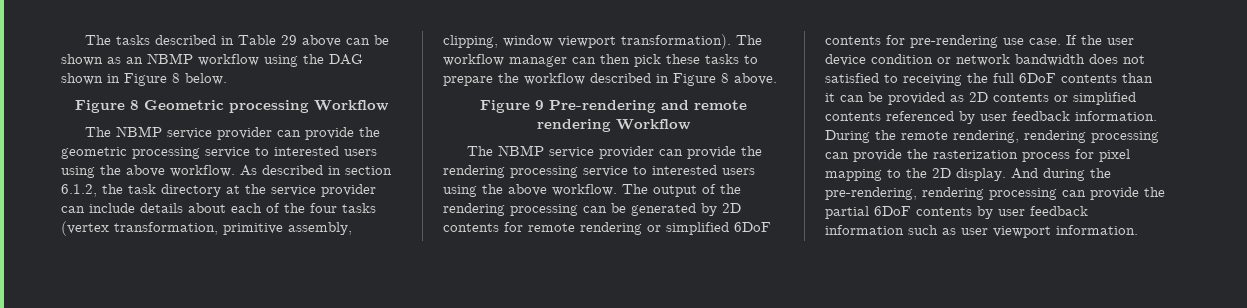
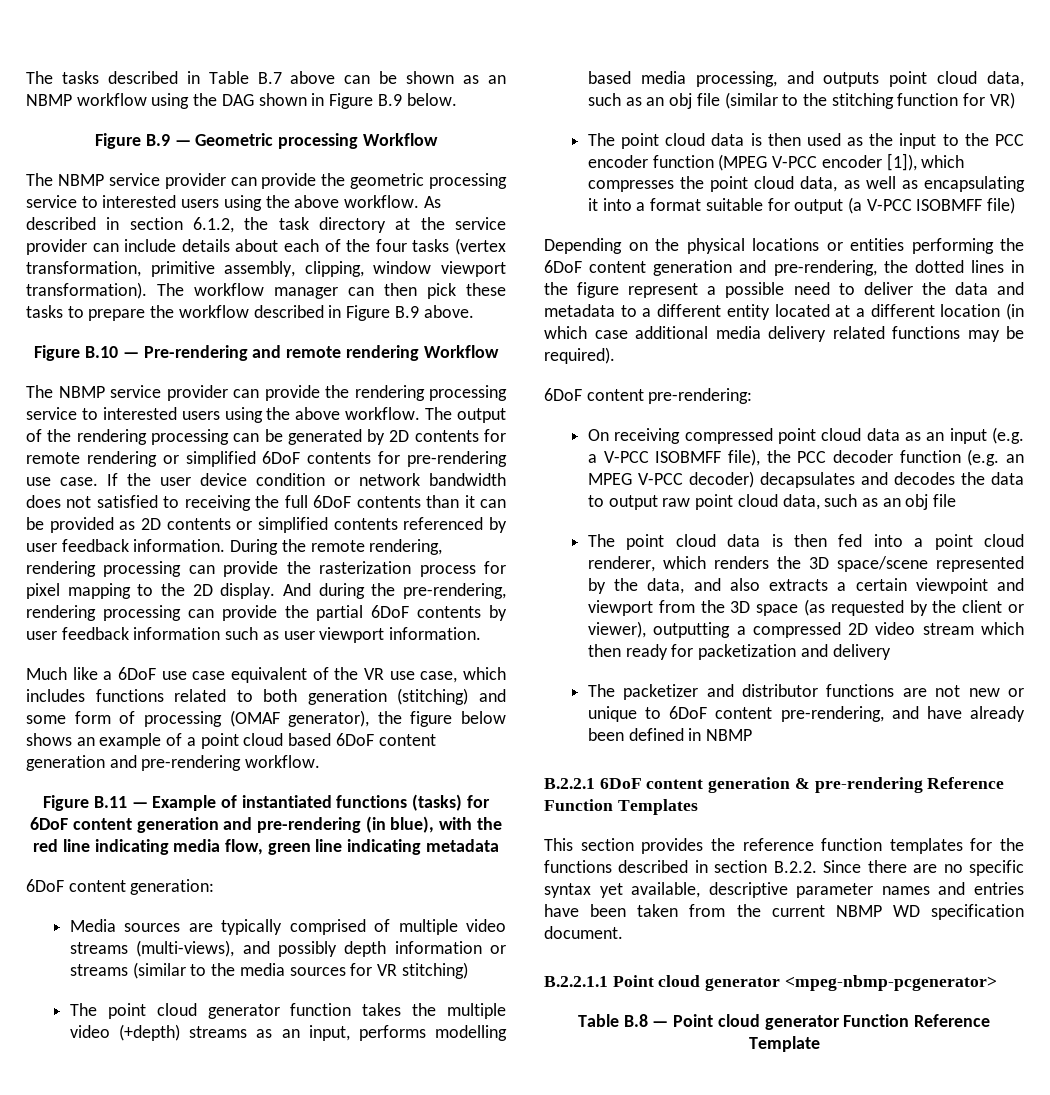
- The tasks described in Table 29 above can be shown as an NBMP workflow using the DAG shown in Figure 8 below.
+ The tasks described in Table B.7 above can be shown as an NBMP workflow using the DAG shown in Figure B.9 below.
- Figure 8 Geometric processing Workflow
+ Figure B.9 — Geometric processing Workflow
- The workflow manager can then pick these tasks to prepare the workflow described in Figure 8 above.
+ The workflow manager can then pick these tasks to prepare the workflow described in Figure B.9 above.
- Figure 9 Pre-rendering and remote rendering Workflow
+ Figure B.10 — Pre-rendering and remote rendering Workflow
+ Much like a 6DoF use case equivalent of the VR use case, which includes functions related to both generation (stitching) and some form of processing (OMAF generator), the figure below shows an example of a point cloud based 6DoF content generation and pre-rendering workflow.
+ Figure B.11 — Example of instantiated functions (tasks) for 6DoF content generation and pre-rendering (in blue), with the red line indicating media flow, green line indicating metadata
+ 6DoF content generation:
+ Media sources are typically comprised of multiple video streams (multi-views), and possibly depth information or streams (similar to the media sources for VR stitching)
+ The point cloud generator function takes the multiple video (+depth) streams as an input, performs modelling based media processing, and outputs point cloud data, such as an obj file (similar to the stitching function for VR)
+ The point cloud data is then used as the input to the PCC encoder function (MPEG V-PCC encoder [1]), which compresses the point cloud data, as well as encapsulating it into a format suitable for output (a V-PCC ISOBMFF file)
+ Depending on the physical locations or entities performing the 6DoF content generation and pre-rendering, the dotted lines in the figure represent a possible need to deliver the data and metadata to a different entity located at a different location (in which case additional media delivery related functions may be required).
+ 6DoF content pre-rendering:
+ On receiving compressed point cloud data as an input (e.g. a V-PCC ISOBMFF file), the PCC decoder function (e.g. an MPEG V-PCC decoder) decapsulates and decodes the data to output raw point cloud data, such as an obj file
+ The point cloud data is then fed into a point cloud renderer, which renders the 3D space/scene represented by the data, and also extracts a certain viewpoint and viewport from the 3D space (as requested by the client or viewer), outputting a compressed 2D video stream which then ready for packetization and delivery
+ The packetizer and distributor functions are not new or unique to 6DoF content pre-rendering, and have already been defined in NBMP
+ B.2.2.1 6DoF content generation & pre-rendering Reference Function Templates
+ This section provides the reference function templates for the functions described in section B.2.2. Since there are no specific syntax yet available, descriptive parameter names and entries have been taken from the current NBMP WD specification document.
+ B.2.2.1.1 Point cloud generator <mpeg-nbmp-pcgenerator>
+ Table B.8 — Point cloud generator Function Reference Template

